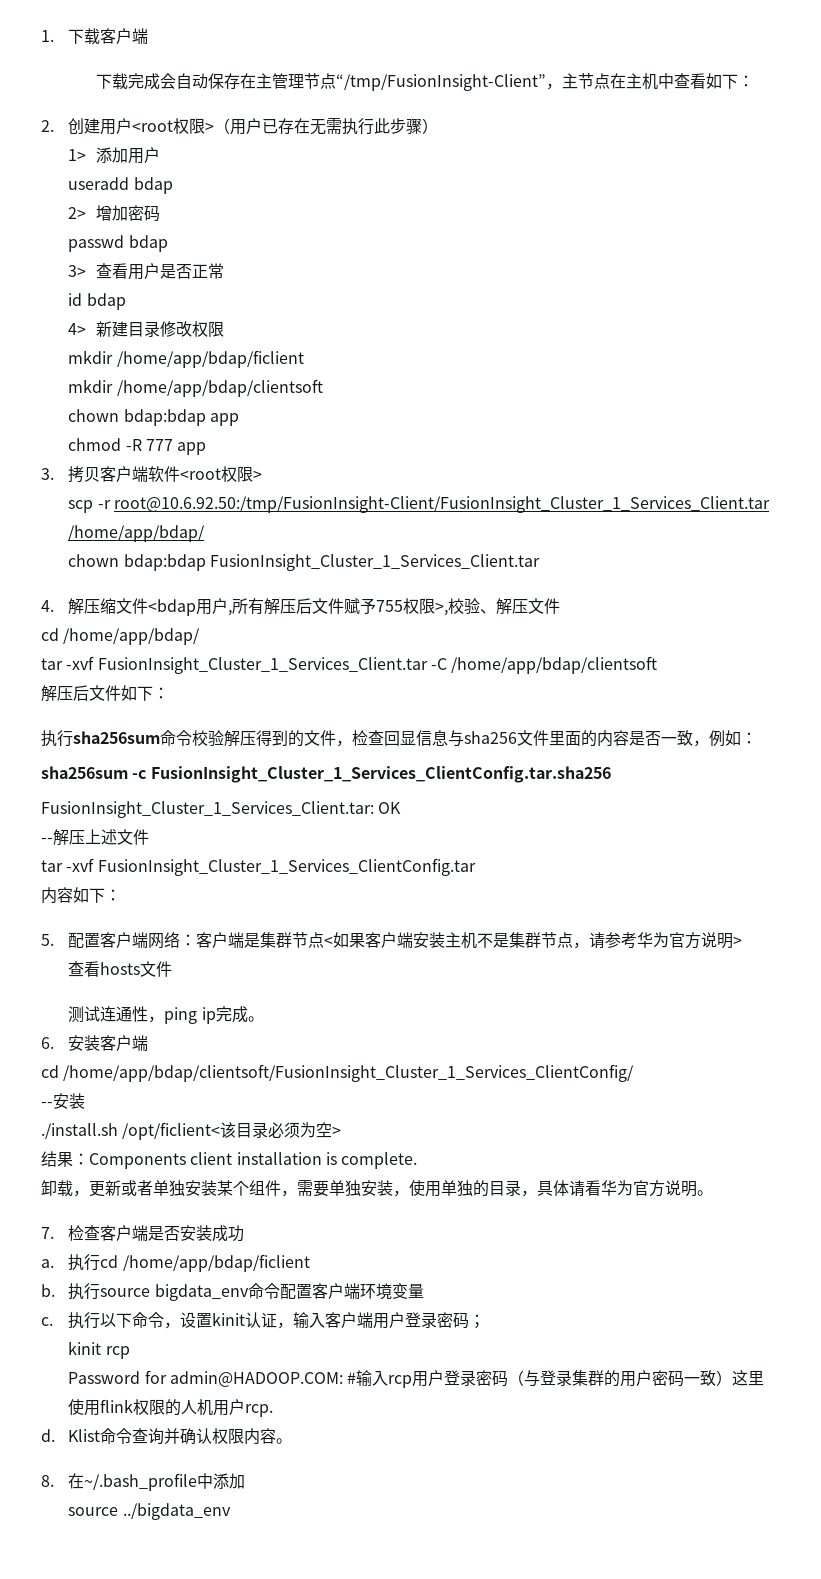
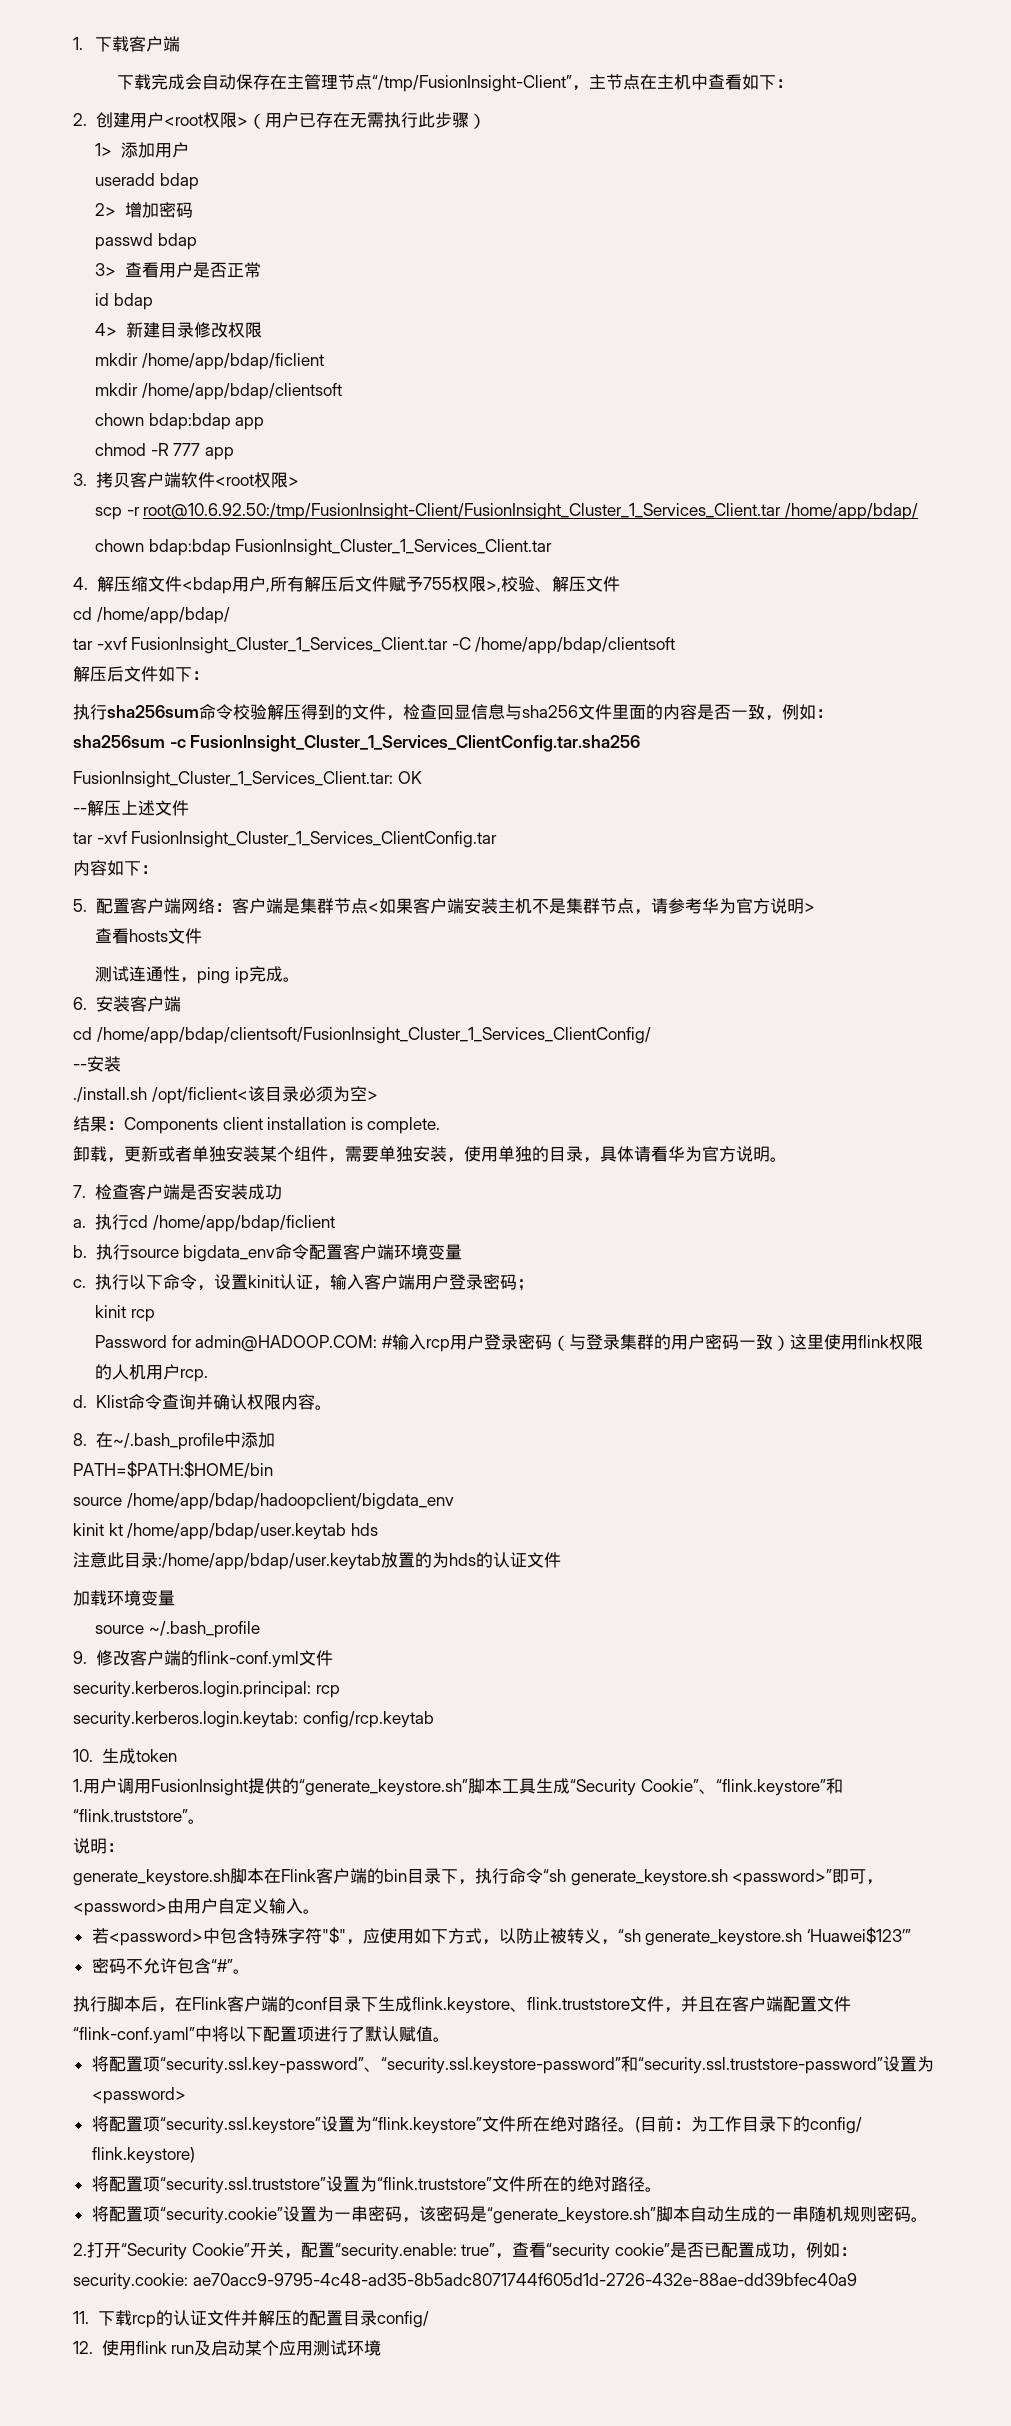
- source ../bigdata_env
+ PATH=$PATH:$HOME/bin
+ source /home/app/bdap/hadoopclient/bigdata_env
+ kinit kt /home/app/bdap/user.keytab hds
+ 注意此目录:/home/app/bdap/user.keytab放置的为hds的认证文件
+ 加载环境变量
+ source ~/.bash_profile
+ 9.修改客户端的flink-conf.yml文件
+ security.kerberos.login.principal: rcp
+ security.kerberos.login.keytab: config/rcp.keytab
+ 10.生成token
+ 1.用户调用FusionInsight提供的“generate_keystore.sh”脚本工具生成“Security Cookie”、“flink.keystore”和“flink.truststore”。
+ 说明：
+ generate_keystore.sh脚本在Flink客户端的bin目录下，执行命令“sh generate_keystore.sh <password>”即可，<password>由用户自定义输入。
+ 若<password>中包含特殊字符"$"，应使用如下方式，以防止被转义，“sh generate_keystore.sh ‘Huawei$123’”
+ 密码不允许包含“#”。
+ 执行脚本后，在Flink客户端的conf目录下生成flink.keystore、flink.truststore文件，并且在客户端配置文件“flink-conf.yaml”中将以下配置项进行了默认赋值。
+ 将配置项“security.ssl.key-password”、“security.ssl.keystore-password”和“security.ssl.truststore-password”设置为<password>
+ 将配置项“security.ssl.keystore”设置为“flink.keystore”文件所在绝对路径。(目前：为工作目录下的config/ flink.keystore)
+ 将配置项“security.ssl.truststore”设置为“flink.truststore”文件所在的绝对路径。
+ 将配置项“security.cookie”设置为一串密码，该密码是“generate_keystore.sh”脚本自动生成的一串随机规则密码。
+ 2.打开“Security Cookie”开关，配置“security.enable: true”，查看“security cookie”是否已配置成功，例如：security.cookie: ae70acc9-9795-4c48-ad35-8b5adc8071744f605d1d-2726-432e-88ae-dd39bfec40a9
+ 11.下载rcp的认证文件并解压的配置目录config/
+ 12.使用flink run及启动某个应用测试环境

